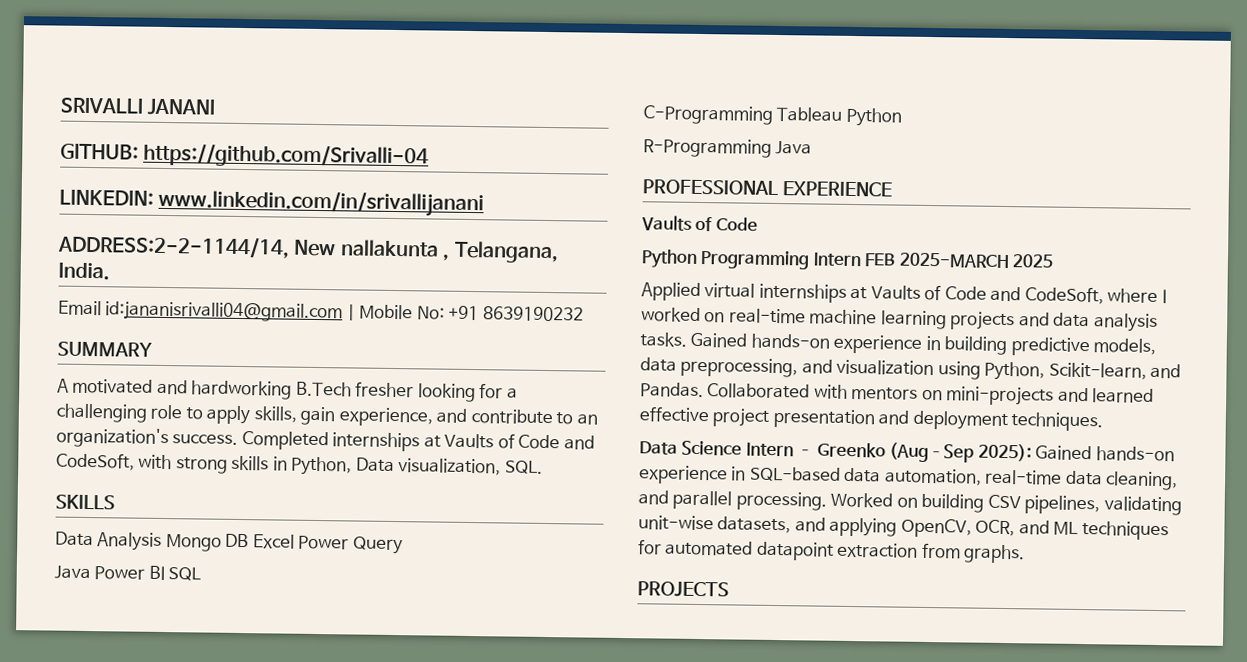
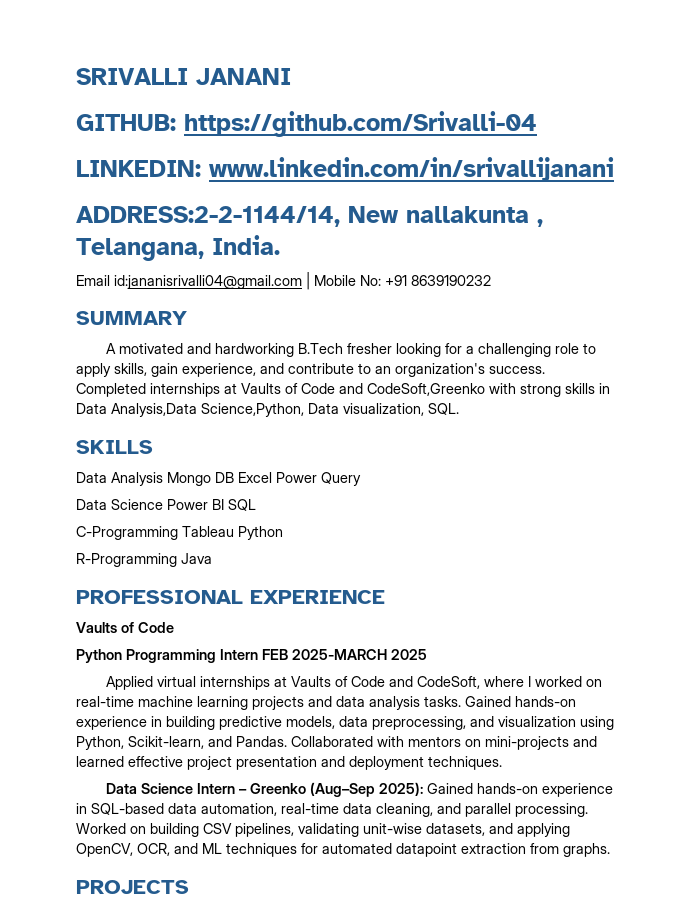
- Completed internships at Vaults of Code and CodeSoft, with strong skills in Python, Data visualization, SQL.
+ Completed internships at Vaults of Code and CodeSoft,Greenko with strong skills in Data Analysis,Data Science,Python, Data visualization, SQL.
- Java Power BI SQL
+ Data Science Power BI SQL

